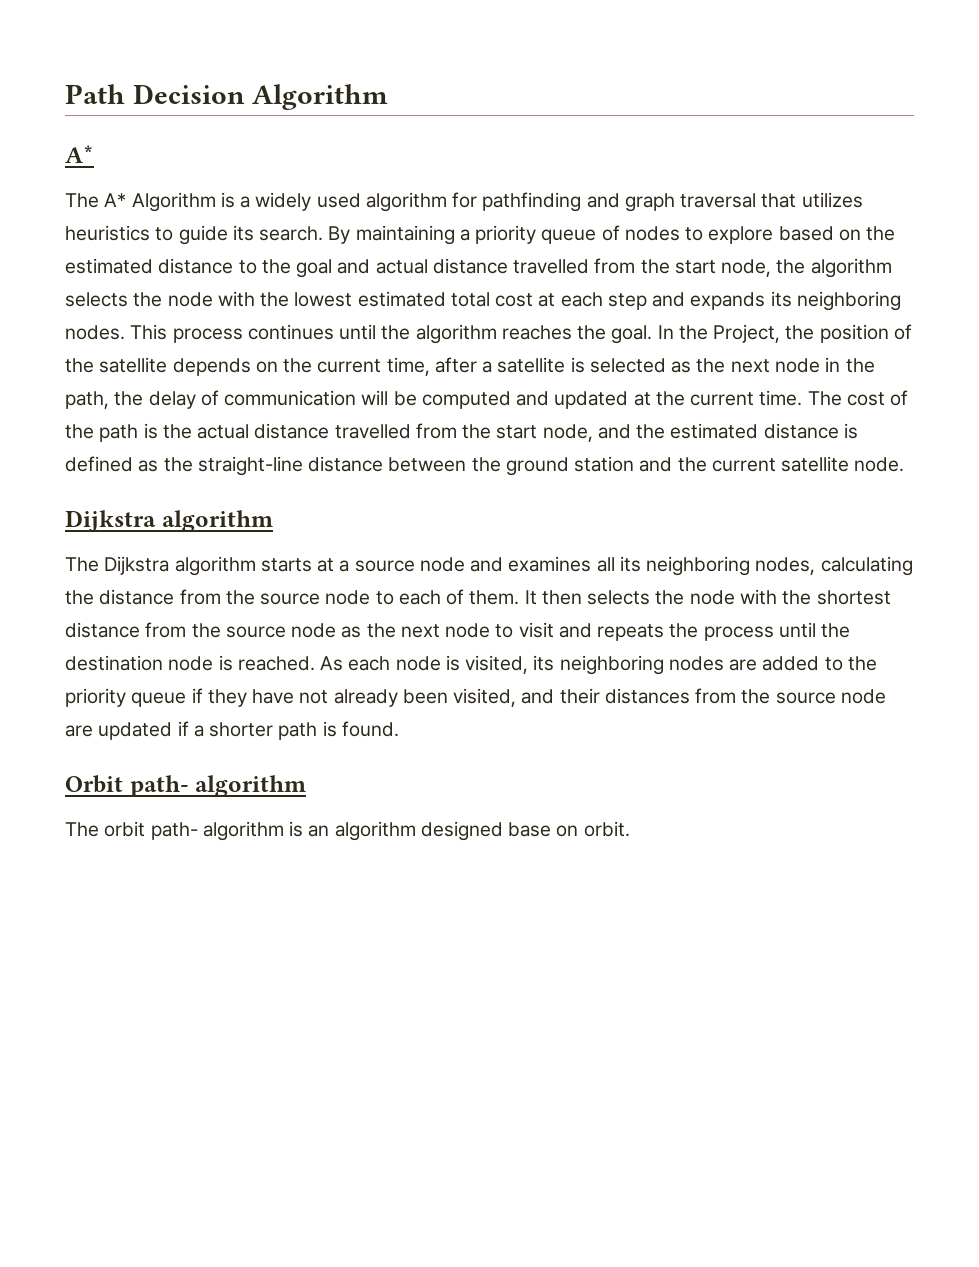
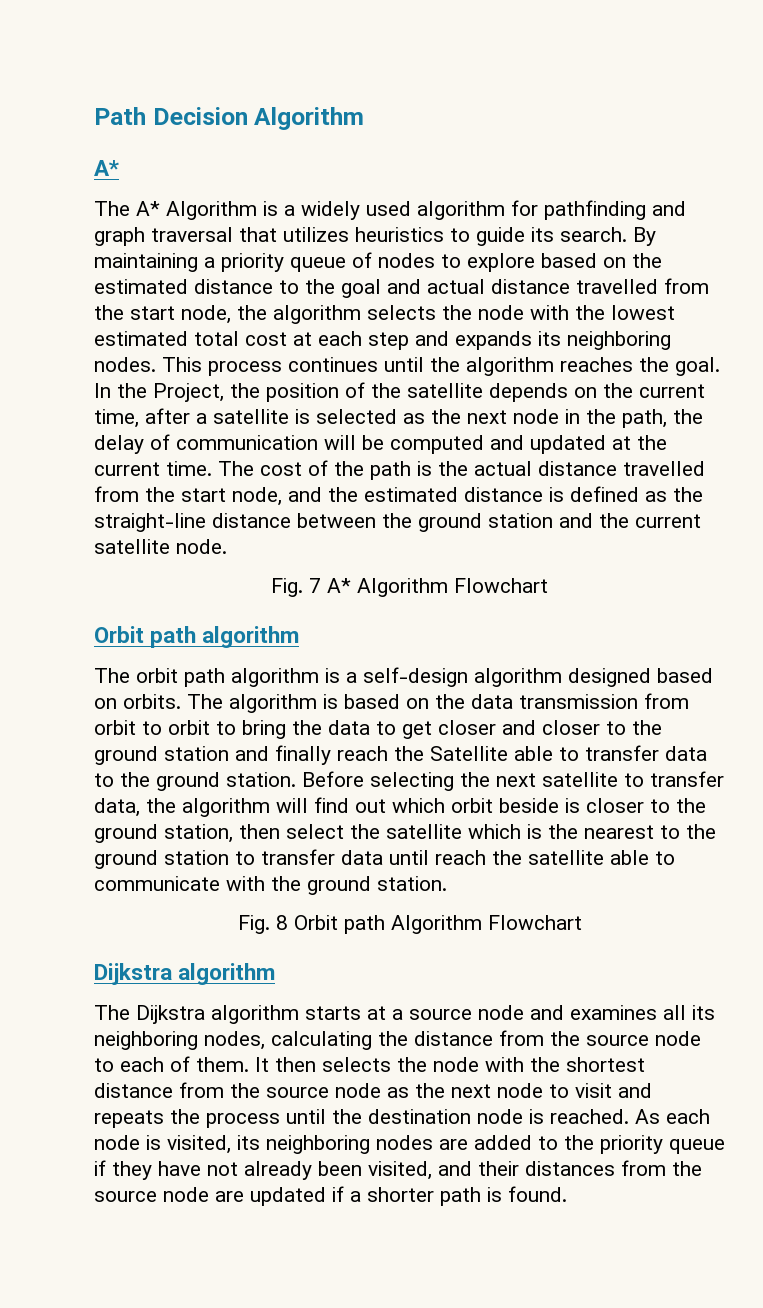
+ Fig. 7 A* Algorithm Flowchart
+ Orbit path algorithm
+ The orbit path algorithm is a self-design algorithm designed based on orbits. The algorithm is based on the data transmission from orbit to orbit to bring the data to get closer and closer to the ground station and finally reach the Satellite able to transfer data to the ground station. Before selecting the next satellite to transfer data, the algorithm will find out which orbit beside is closer to the ground station, then select the satellite which is the nearest to the ground station to transfer data until reach the satellite able to communicate with the ground station.
+ Fig. 8 Orbit path Algorithm Flowchart
- Orbit path- algorithm
- The orbit path- algorithm is an algorithm designed base on orbit.

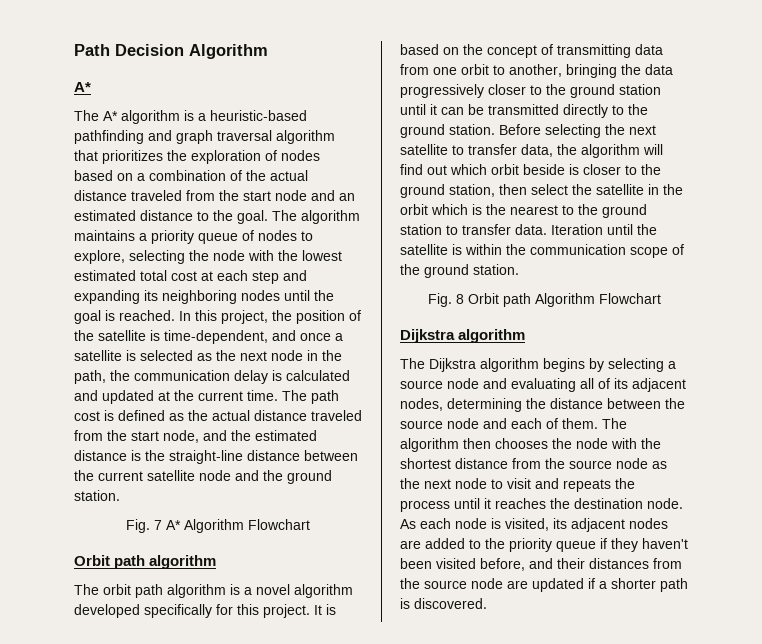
- The A* Algorithm is a widely used algorithm for pathfinding and graph traversal that utilizes heuristics to guide its search. By maintaining a priority queue of nodes to explore based on the estimated distance to the goal and actual distance travelled from the start node, the algorithm selects the node with the lowest estimated total cost at each step and expands its neighboring nodes. This process continues until the algorithm reaches the goal. In the Project, the position of the satellite depends on the current time, after a satellite is selected as the next node in the path, the delay of communication will be computed and updated at the current time.
+ The A* algorithm is a heuristic-based pathfinding and graph traversal algorithm that prioritizes the exploration of nodes based on a combination of the actual distance traveled from the start node and an estimated distance to the goal. The algorithm maintains a priority queue of nodes to explore, selecting the node with the lowest estimated total cost at each step and expanding its neighboring nodes until the goal is reached. In this project, the position of the satellite is time-dependent, and once a satellite is selected as the next node in the path, the communication delay is calculated and updated at the current time.
- The cost of the path is the actual distance travelled from the start node, and the estimated distance is defined as the straight-line distance between the ground station and the current satellite node.
+ The path cost is defined as the actual distance traveled from the start node, and the estimated distance is the straight-line distance between the current satellite node and the ground station.
- The orbit path algorithm is a self-design algorithm designed based on orbits. The algorithm is based on the data transmission from orbit to orbit to bring the data to get closer and closer to the ground station and finally reach the Satellite able to transfer data to the ground station.
+ The orbit path algorithm is a novel algorithm developed specifically for this project. It is based on the concept of transmitting data from one orbit to another, bringing the data progressively closer to the ground station until it can be transmitted directly to the ground station.
- Before selecting the next satellite to transfer data, the algorithm will find out which orbit beside is closer to the ground station, then select the satellite which is the nearest to the ground station to transfer data until reach the satellite able to communicate with the ground station.
+ Before selecting the next satellite to transfer data, the algorithm will find out which orbit beside is closer to the ground station, then select the satellite in the orbit which is the nearest to the ground station to transfer data. Iteration until the satellite is within the communication scope of the ground station.
- The Dijkstra algorithm starts at a source node and examines all its neighboring nodes, calculating the distance from the source node to each of them.
+ The Dijkstra algorithm begins by selecting a source node and evaluating all of its adjacent nodes, determining the distance between the source node and each of them.
- It then selects the node with the shortest distance from the source node as the next node to visit and repeats the process until the destination node is reached.
+ The algorithm then chooses the node with the shortest distance from the source node as the next node to visit and repeats the process until it reaches the destination node.
- As each node is visited, its neighboring nodes are added to the priority queue if they have not already been visited, and their distances from the source node are updated if a shorter path is found.
+ As each node is visited, its adjacent nodes are added to the priority queue if they haven't been visited before, and their distances from the source node are updated if a shorter path is discovered.

